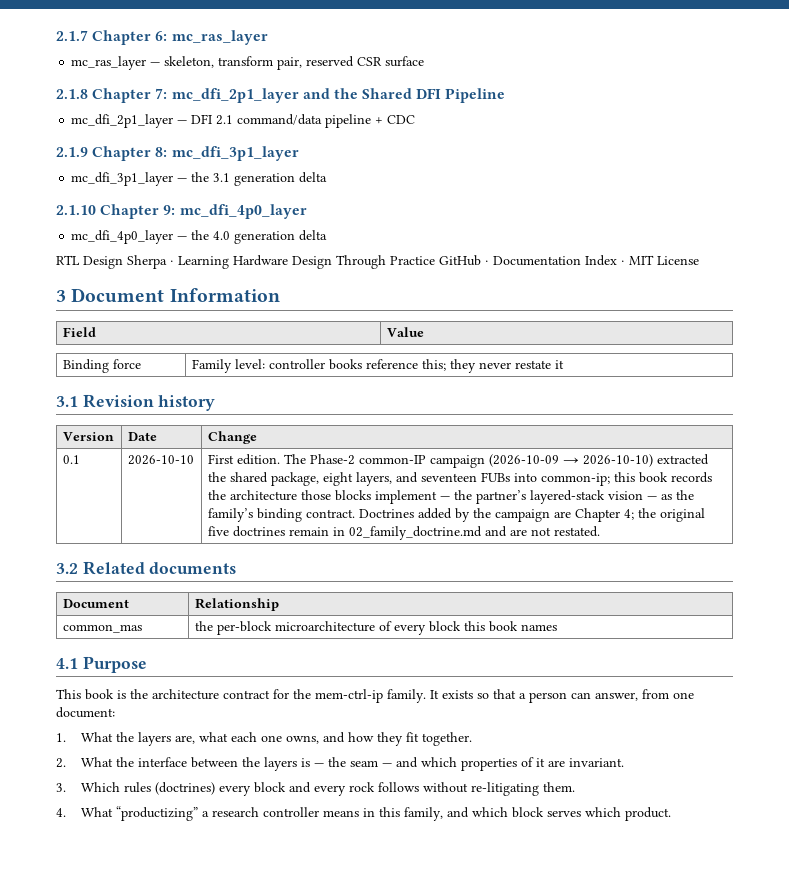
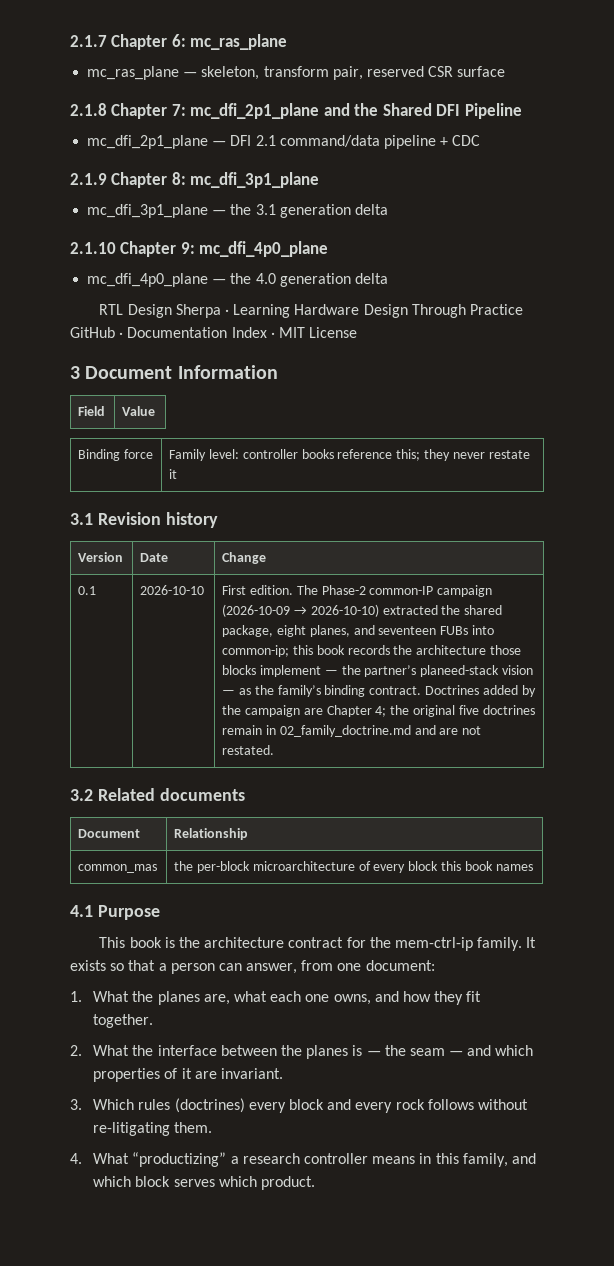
- 2.1.7 Chapter 6: mc_ras_layer
- mc_ras_layer — skeleton, transform pair, reserved CSR surface
+ 2.1.7 Chapter 6: mc_ras_plane
+ mc_ras_plane — skeleton, transform pair, reserved CSR surface
- 2.1.8 Chapter 7: mc_dfi_2p1_layer and the Shared DFI Pipeline
+ 2.1.8 Chapter 7: mc_dfi_2p1_plane and the Shared DFI Pipeline
- mc_dfi_2p1_layer — DFI 2.1 command/data pipeline + CDC
+ mc_dfi_2p1_plane — DFI 2.1 command/data pipeline + CDC
- 2.1.9 Chapter 8: mc_dfi_3p1_layer
- mc_dfi_3p1_layer — the 3.1 generation delta
+ 2.1.9 Chapter 8: mc_dfi_3p1_plane
+ mc_dfi_3p1_plane — the 3.1 generation delta
- 2.1.10 Chapter 9: mc_dfi_4p0_layer
- mc_dfi_4p0_layer — the 4.0 generation delta
+ 2.1.10 Chapter 9: mc_dfi_4p0_plane
+ mc_dfi_4p0_plane — the 4.0 generation delta
- The Phase-2 common-IP campaign (2026-10-09 → 2026-10-10) extracted the shared package, eight layers, and seventeen FUBs into common-ip; this book records the architecture those blocks implement — the partner’s layered-stack vision — as the family’s binding contract.
+ The Phase-2 common-IP campaign (2026-10-09 → 2026-10-10) extracted the shared package, eight planes, and seventeen FUBs into common-ip; this book records the architecture those blocks implement — the partner’s planeed-stack vision — as the family’s binding contract.
- 1. What the layers are, what each one owns, and how they fit together.
+ 1. What the planes are, what each one owns, and how they fit together.
- 2. What the interface between the layers is — the seam — and which properties of it are invariant.
+ 2. What the interface between the planes is — the seam — and which properties of it are invariant.

